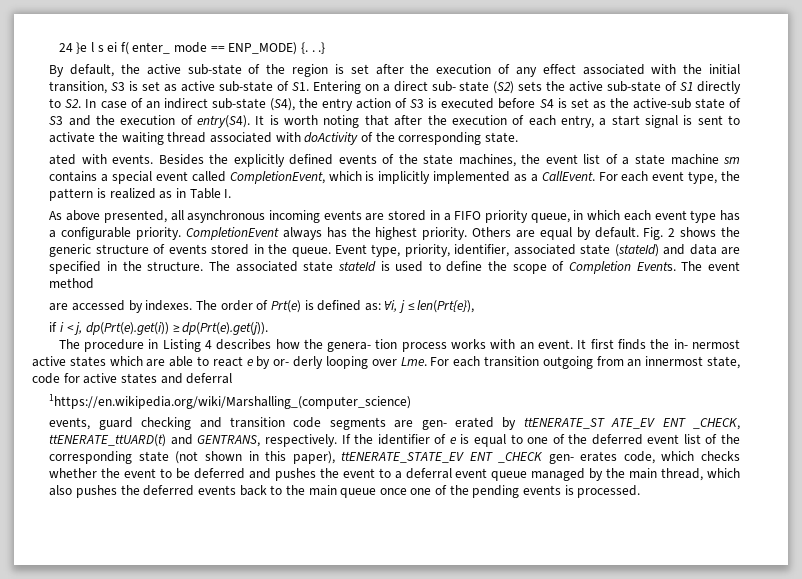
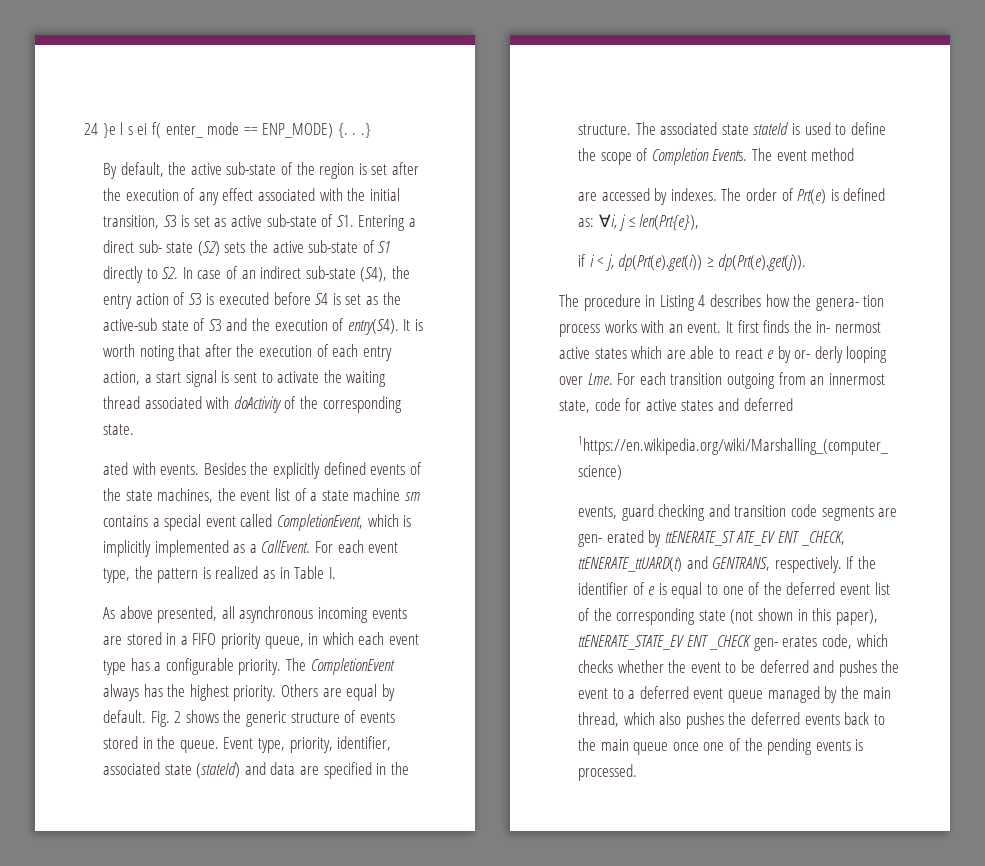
- By default, the active sub-state of the region is set after the execution of any effect associated with the initial transition, S3 is set as active sub-state of S1. Entering on a direct sub- state (S2) sets the active sub-state of S1 directly to S2. In case of an indirect sub-state (S4), the entry action of S3 is executed before S4 is set as the active-sub state of S3 and the execution of entry(S4).
+ By default, the active sub-state of the region is set after the execution of any effect associated with the initial transition, S3 is set as active sub-state of S1. Entering a direct sub- state (S2) sets the active sub-state of S1 directly to S2. In case of an indirect sub-state (S4), the entry action of S3 is executed before S4 is set as the active-sub state of S3 and the execution of entry(S4).
- It is worth noting that after the execution of each entry, a start signal is sent to activate the waiting thread associated with doActivity of the corresponding state.
+ It is worth noting that after the execution of each entry action, a start signal is sent to activate the waiting thread associated with doActivity of the corresponding state.
- CompletionEvent always has the highest priority.
+ The CompletionEvent always has the highest priority.
- It first finds the in- nermost active states which are able to react e by or- derly looping over Lme. For each transition outgoing from an innermost state, code for active states and deferral
+ It first finds the in- nermost active states which are able to react e by or- derly looping over Lme. For each transition outgoing from an innermost state, code for active states and deferred
- If the identifier of e is equal to one of the deferred event list of the corresponding state (not shown in this paper), ttENERATE_STATE_EV ENT _CHECK gen- erates code, which checks whether the event to be deferred and pushes the event to a deferral event queue managed by the main thread, which also pushes the deferred events back to the main queue once one of the pending events is processed.
+ If the identifier of e is equal to one of the deferred event list of the corresponding state (not shown in this paper), ttENERATE_STATE_EV ENT _CHECK gen- erates code, which checks whether the event to be deferred and pushes the event to a deferred event queue managed by the main thread, which also pushes the deferred events back to the main queue once one of the pending events is processed.

